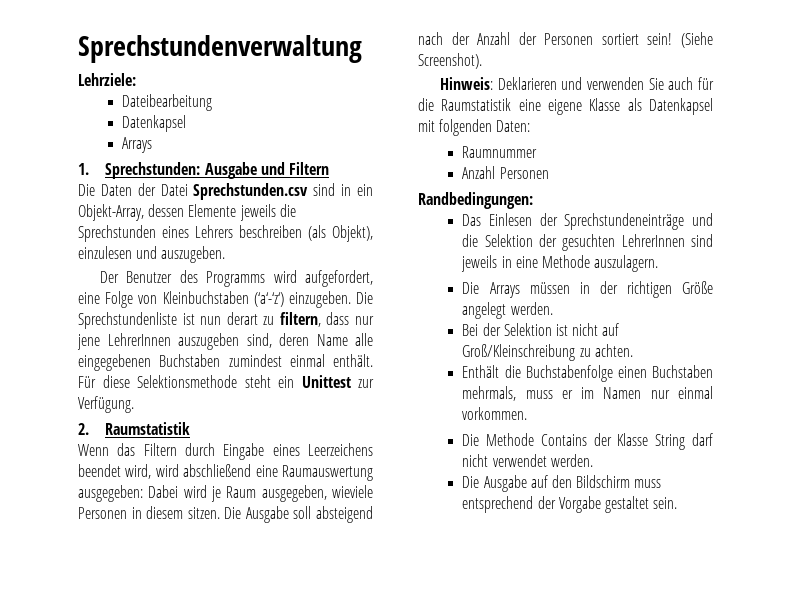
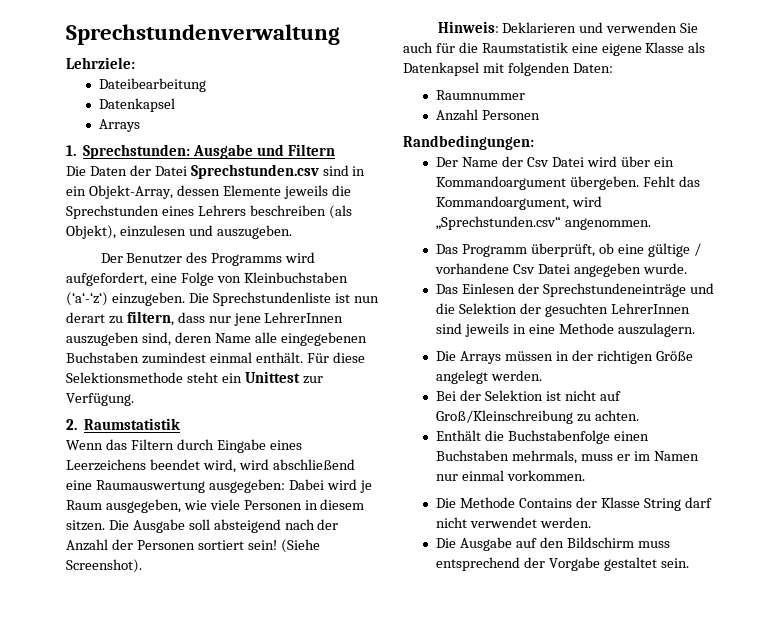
- Wenn das Filtern durch Eingabe eines Leerzeichens beendet wird, wird abschließend eine Raumauswertung ausgegeben: Dabei wird je Raum ausgegeben, wieviele Personen in diesem sitzen.
+ Wenn das Filtern durch Eingabe eines Leerzeichens beendet wird, wird abschließend eine Raumauswertung ausgegeben: Dabei wird je Raum ausgegeben, wie viele Personen in diesem sitzen.
+ Der Name der Csv Datei wird über ein Kommandoargument übergeben. Fehlt das Kommandoargument, wird „Sprechstunden.csv“ angenommen.
+ Das Programm überprüft, ob eine gültige / vorhandene Csv Datei angegeben wurde.

